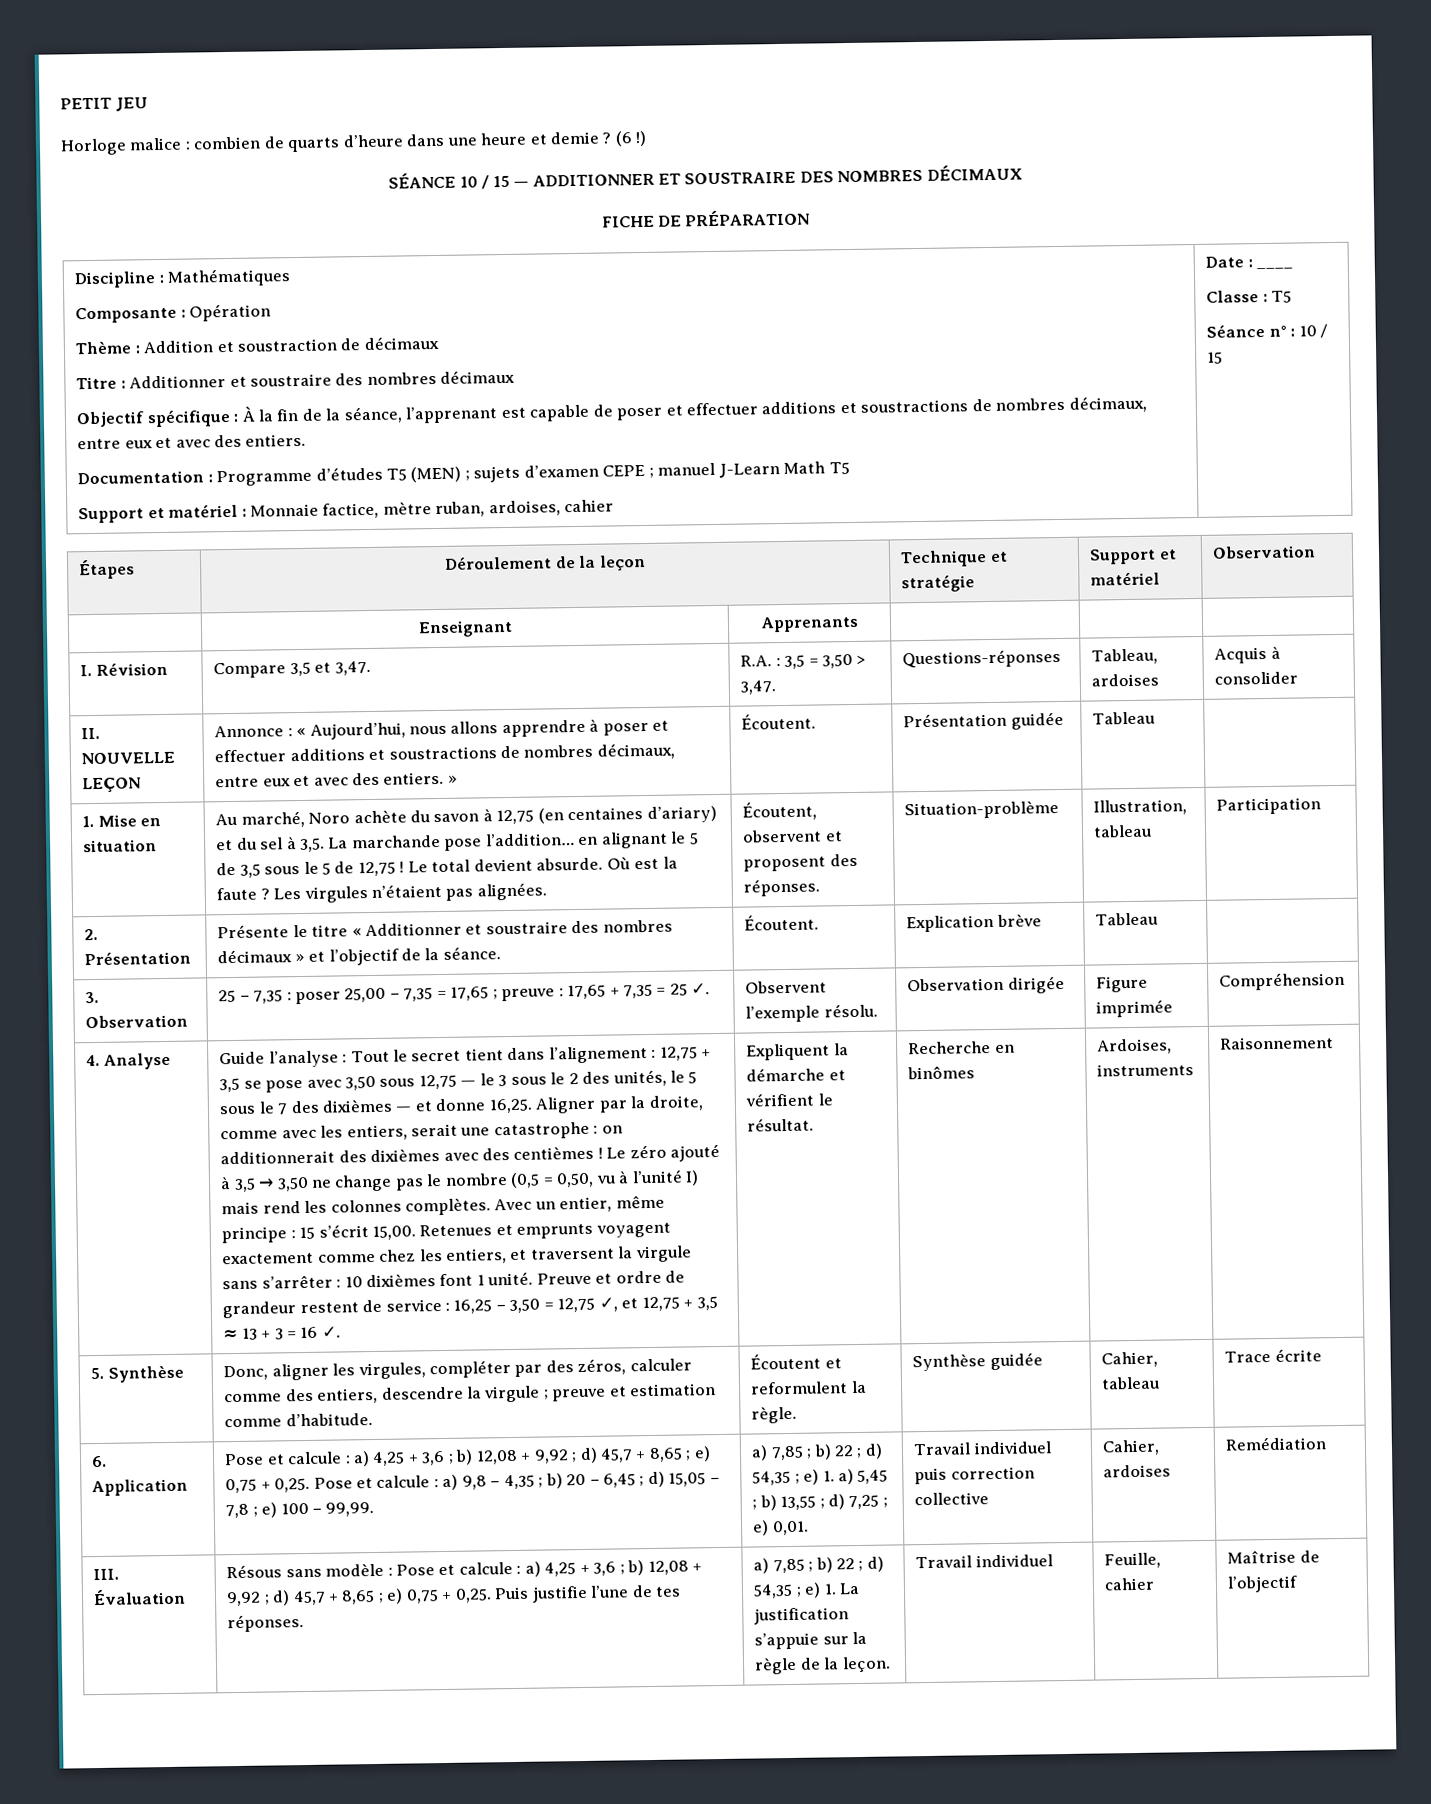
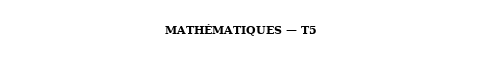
- PETIT JEU
- Horloge malice : combien de quarts d’heure dans une heure et demie ? (6 !)
- SÉANCE 10 / 15 — ADDITIONNER ET SOUSTRAIRE DES NOMBRES DÉCIMAUX
- FICHE DE PRÉPARATION
- Discipline : Mathématiques
- Composante : Opération
- Thème : Addition et soustraction de décimaux
- Titre : Additionner et soustraire des nombres décimaux
- Objectif spécifique : À la fin de la séance, l’apprenant est capable de poser et effectuer additions et soustractions de nombres décimaux, entre eux et avec des entiers.
- Documentation : Programme d’études T5 (MEN) ; sujets d’examen CEPE ; manuel J-Learn Math T5
- Support et matériel : Monnaie factice, mètre ruban, ardoises, cahier | Date : ____
- Classe : T5
- Séance n° : 10 / 15
- Étapes | Déroulement de la leçon | Technique et stratégie | Support et matériel | Observation
- | Enseignant | Apprenants | | |
- I. Révision | Compare 3,5 et 3,47. | R.A. : 3,5 = 3,50 > 3,47. | Questions-réponses | Tableau, ardoises | Acquis à consolider
- II. NOUVELLE LEÇON | Annonce : « Aujourd’hui, nous allons apprendre à poser et effectuer additions et soustractions de nombres décimaux, entre eux et avec des entiers. » | Écoutent. | Présentation guidée | Tableau |
- 1. Mise en situation | Au marché, Noro achète du savon à 12,75 (en centaines d’ariary) et du sel à 3,5. La marchande pose l’addition… en alignant le 5 de 3,5 sous le 5 de 12,75 ! Le total devient absurde. Où est la faute ? Les virgules n’étaient pas alignées. | Écoutent, observent et proposent des réponses. | Situation-problème | Illustration, tableau | Participation
- 2. Présentation | Présente le titre « Additionner et soustraire des nombres décimaux » et l’objectif de la séance. | Écoutent. | Explication brève | Tableau |
- 3. Observation | 25 − 7,35 : poser 25,00 − 7,35 = 17,65 ; preuve : 17,65 + 7,35 = 25 ✓. | Observent l’exemple résolu. | Observation dirigée | Figure imprimée | Compréhension
- 4. Analyse | Guide l’analyse : Tout le secret tient dans l’alignement : 12,75 + 3,5 se pose avec 3,50 sous 12,75 — le 3 sous le 2 des unités, le 5 sous le 7 des dixièmes — et donne 16,25. Aligner par la droite, comme avec les entiers, serait une catastrophe : on additionnerait des dixièmes avec des centièmes ! Le zéro ajouté à 3,5 → 3,50 ne change pas le nombre (0,5 = 0,50, vu à l’unité I) mais rend les colonnes complètes. Avec un entier, même principe : 15 s’écrit 15,00. Retenues et emprunts voyagent exactement comme chez les entiers, et traversent la virgule sans s’arrêter : 10 dixièmes font 1 unité. Preuve et ordre de grandeur restent de service : 16,25 − 3,50 = 12,75 ✓, et 12,75 + 3,5 ≈ 13 + 3 = 16 ✓. | Expliquent la démarche et vérifient le résultat. | Recherche en binômes | Ardoises, instruments | Raisonnement
- 5. Synthèse | Donc, aligner les virgules, compléter par des zéros, calculer comme des entiers, descendre la virgule ; preuve et estimation comme d’habitude. | Écoutent et reformulent la règle. | Synthèse guidée | Cahier, tableau | Trace écrite
- 6. Application | Pose et calcule : a) 4,25 + 3,6 ; b) 12,08 + 9,92 ; d) 45,7 + 8,65 ; e) 0,75 + 0,25. Pose et calcule : a) 9,8 − 4,35 ; b) 20 − 6,45 ; d) 15,05 − 7,8 ; e) 100 − 99,99. | a) 7,85 ; b) 22 ; d) 54,35 ; e) 1. a) 5,45 ; b) 13,55 ; d) 7,25 ; e) 0,01. | Travail individuel puis correction collective | Cahier, ardoises | Remédiation
- III. Évaluation | Résous sans modèle : Pose et calcule : a) 4,25 + 3,6 ; b) 12,08 + 9,92 ; d) 45,7 + 8,65 ; e) 0,75 + 0,25. Puis justifie l’une de tes réponses. | a) 7,85 ; b) 22 ; d) 54,35 ; e) 1. La justification s’appuie sur la règle de la leçon. | Travail individuel | Feuille, cahier | Maîtrise de l’objectif
+ MATHÉMATIQUES — T5

